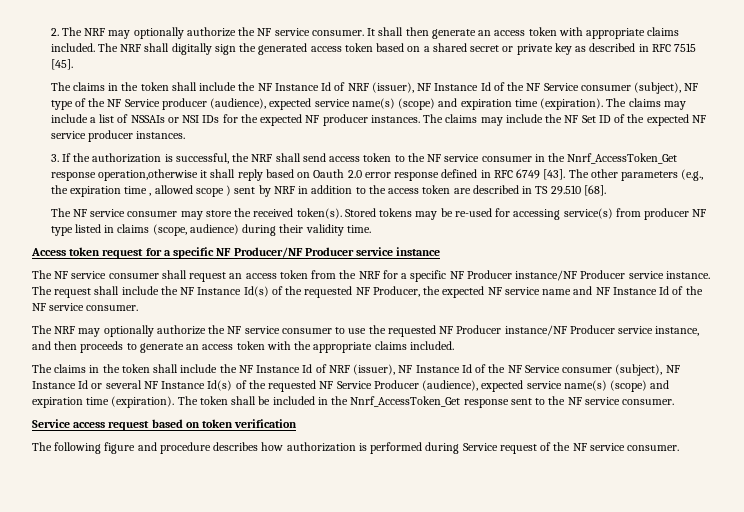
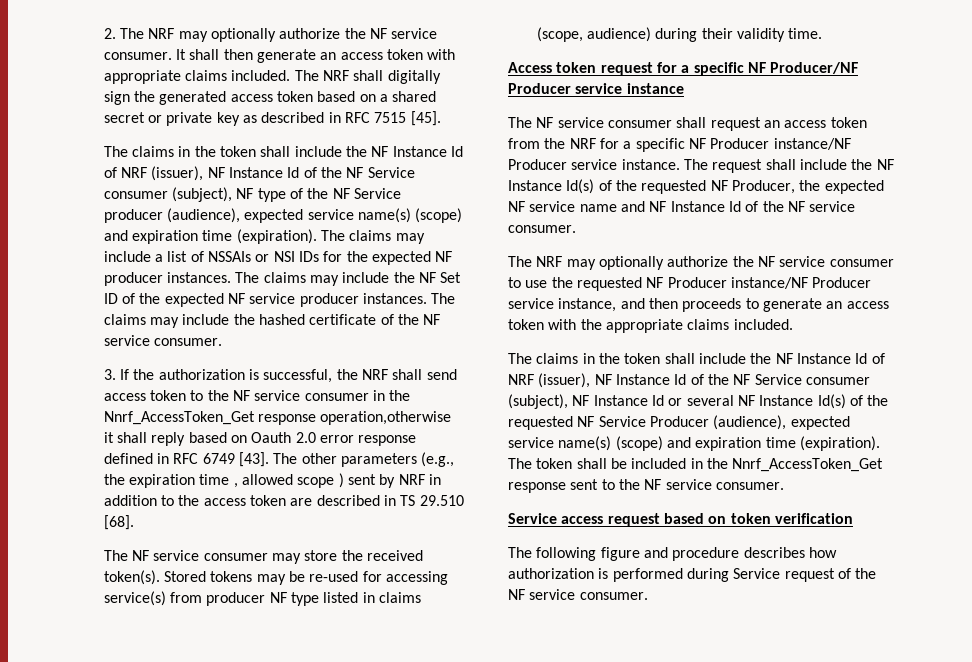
+ The claims may include the hashed certificate of the NF service consumer.

